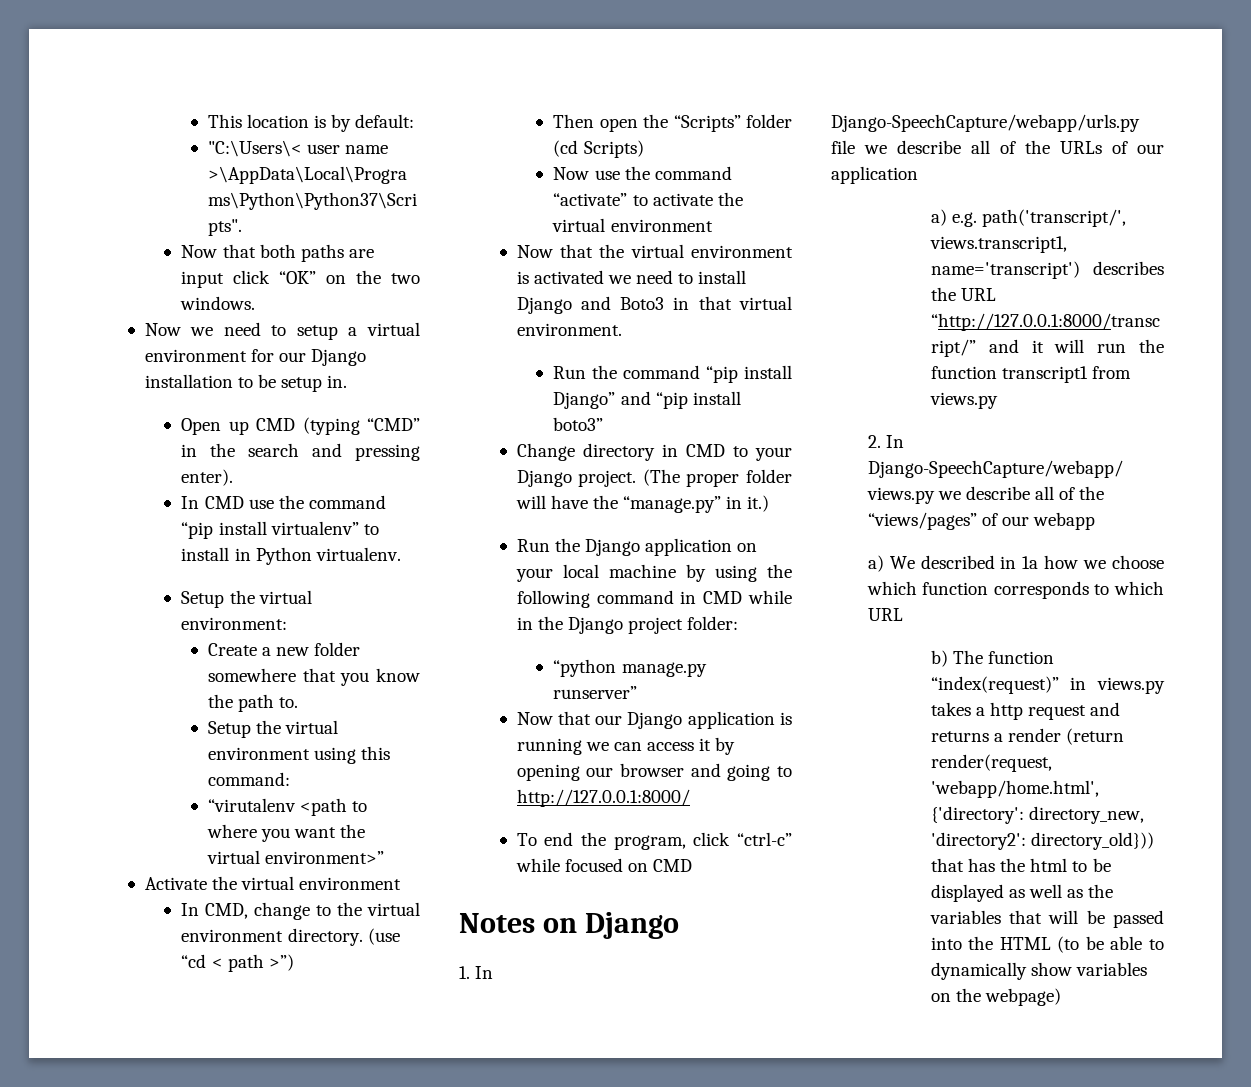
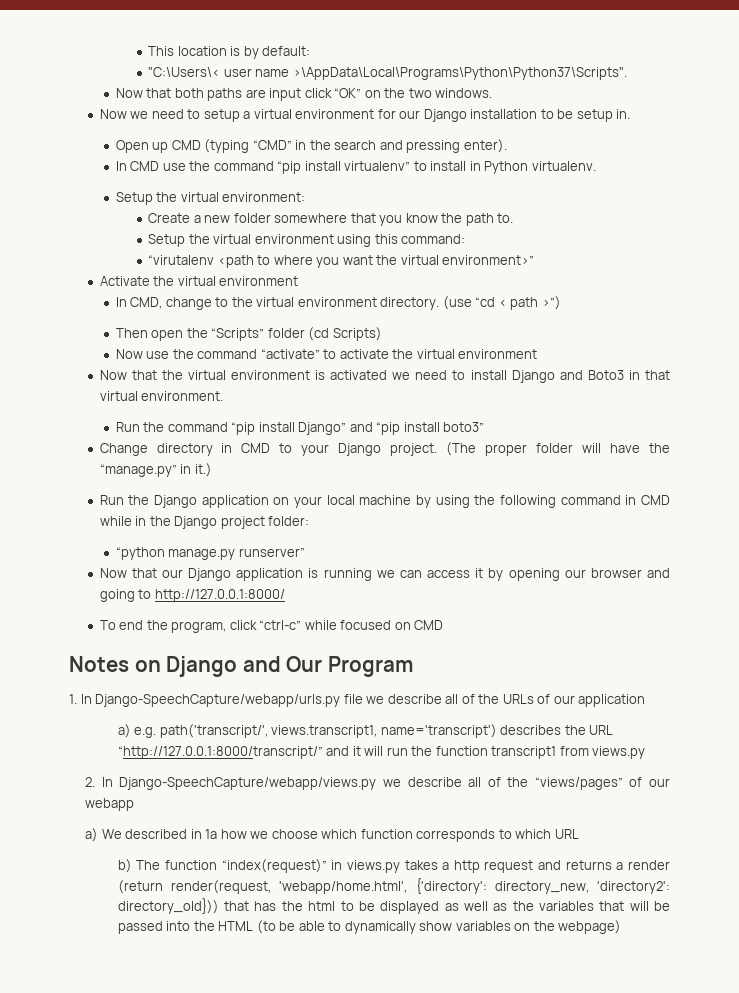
- Notes on Django
+ Notes on Django and Our Program

